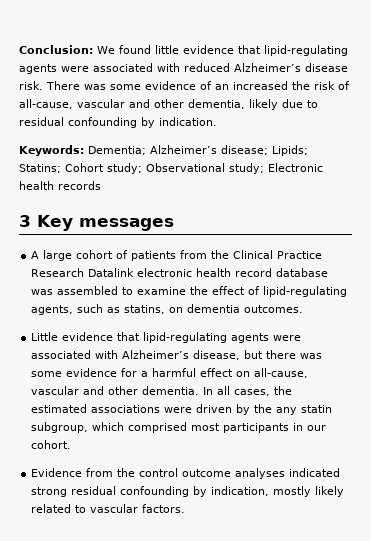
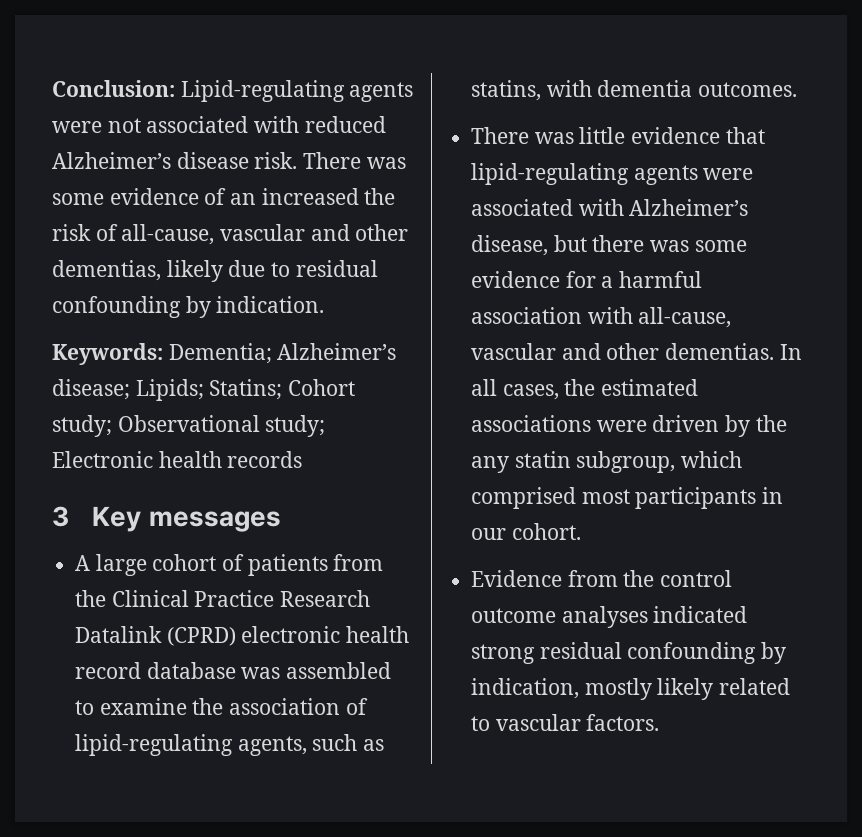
- Conclusion: We found little evidence that lipid-regulating agents were associated with reduced Alzheimer’s disease risk.
+ Conclusion: Lipid-regulating agents were not associated with reduced Alzheimer’s disease risk.
- There was some evidence of an increased the risk of all-cause, vascular and other dementia, likely due to residual confounding by indication.
+ There was some evidence of an increased the risk of all-cause, vascular and other dementias, likely due to residual confounding by indication.
- A large cohort of patients from the Clinical Practice Research Datalink electronic health record database was assembled to examine the effect of lipid-regulating agents, such as statins, on dementia outcomes.
+ A large cohort of patients from the Clinical Practice Research Datalink (CPRD) electronic health record database was assembled to examine the association of lipid-regulating agents, such as statins, with dementia outcomes.
- Little evidence that lipid-regulating agents were associated with Alzheimer’s disease, but there was some evidence for a harmful effect on all-cause, vascular and other dementia.
+ There was little evidence that lipid-regulating agents were associated with Alzheimer’s disease, but there was some evidence for a harmful association with all-cause, vascular and other dementias.

